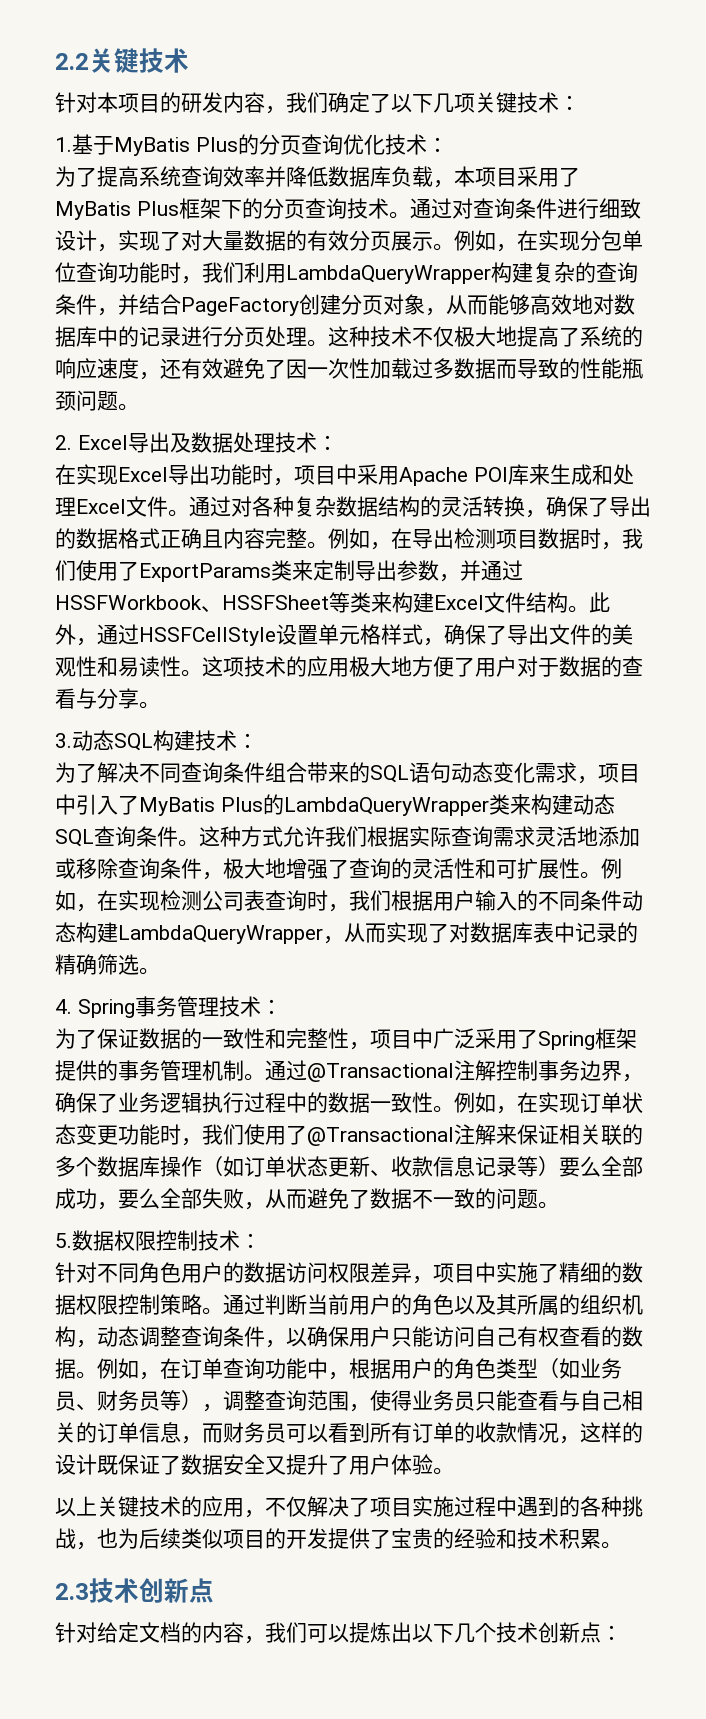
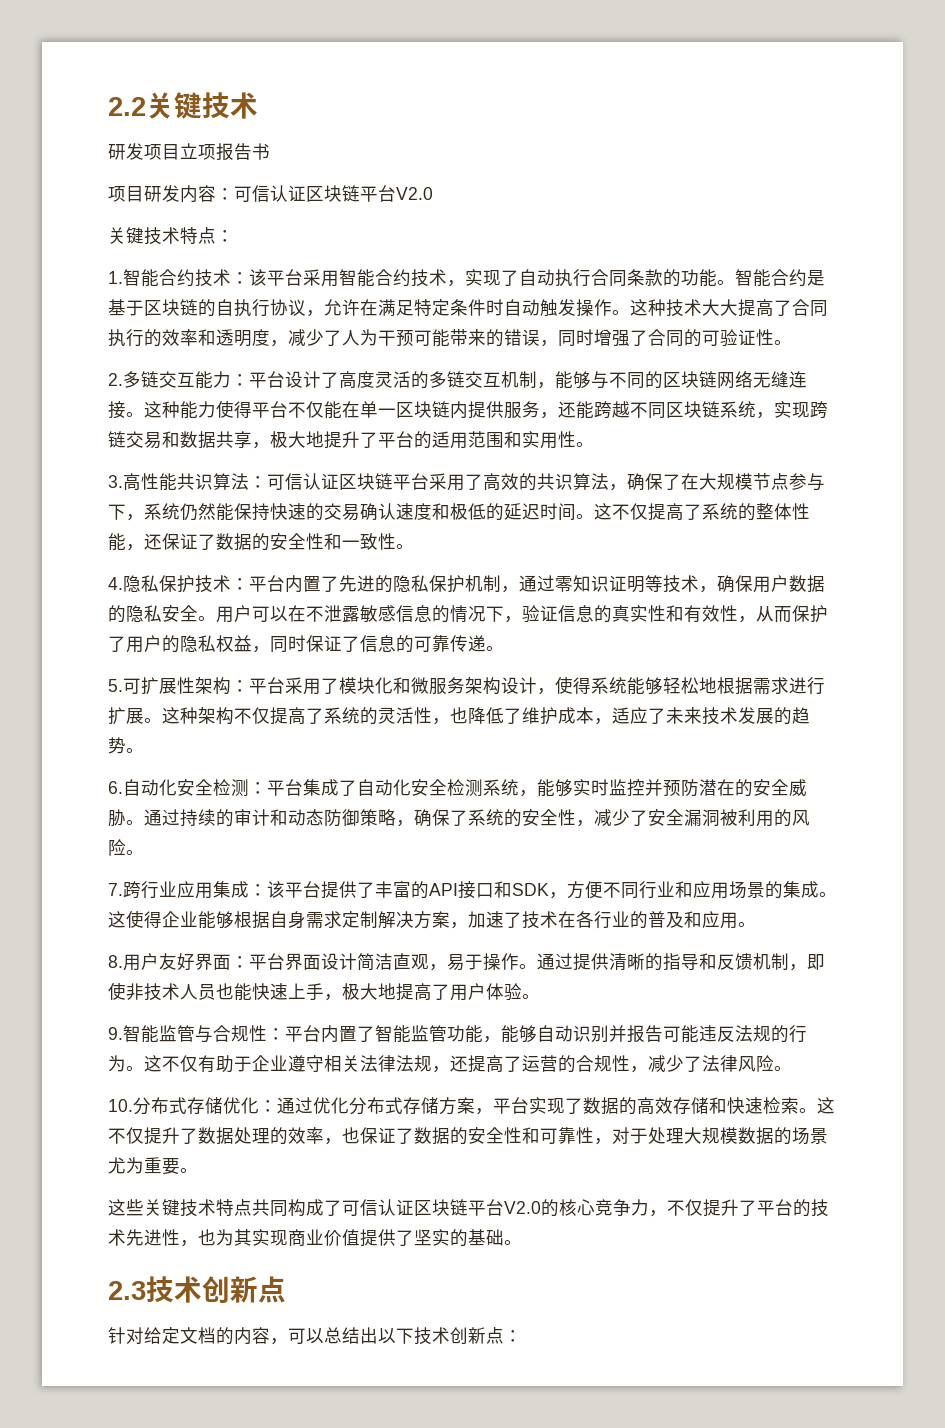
- 针对本项目的研发内容，我们确定了以下几项关键技术：
+ 研发项目立项报告书
+ 项目研发内容：可信认证区块链平台V2.0
+ 关键技术特点：
- 1.基于MyBatis Plus的分页查询优化技术：
- 为了提高系统查询效率并降低数据库负载，本项目采用了MyBatis Plus框架下的分页查询技术。通过对查询条件进行细致设计，实现了对大量数据的有效分页展示。例如，在实现分包单位查询功能时，我们利用LambdaQueryWrapper构建复杂的查询条件，并结合PageFactory创建分页对象，从而能够高效地对数据库中的记录进行分页处理。这种技术不仅极大地提高了系统的响应速度，还有效避免了因一次性加载过多数据而导致的性能瓶颈问题。
- 2. Excel导出及数据处理技术：
- 在实现Excel导出功能时，项目中采用Apache POI库来生成和处理Excel文件。通过对各种复杂数据结构的灵活转换，确保了导出的数据格式正确且内容完整。例如，在导出检测项目数据时，我们使用了ExportParams类来定制导出参数，并通过HSSFWorkbook、HSSFSheet等类来构建Excel文件结构。此外，通过HSSFCellStyle设置单元格样式，确保了导出文件的美观性和易读性。这项技术的应用极大地方便了用户对于数据的查看与分享。
- 3.动态SQL构建技术：
- 为了解决不同查询条件组合带来的SQL语句动态变化需求，项目中引入了MyBatis Plus的LambdaQueryWrapper类来构建动态SQL查询条件。这种方式允许我们根据实际查询需求灵活地添加或移除查询条件，极大地增强了查询的灵活性和可扩展性。例如，在实现检测公司表查询时，我们根据用户输入的不同条件动态构建LambdaQueryWrapper，从而实现了对数据库表中记录的精确筛选。
- 4. Spring事务管理技术：
- 为了保证数据的一致性和完整性，项目中广泛采用了Spring框架提供的事务管理机制。通过@Transactional注解控制事务边界，确保了业务逻辑执行过程中的数据一致性。例如，在实现订单状态变更功能时，我们使用了@Transactional注解来保证相关联的多个数据库操作（如订单状态更新、收款信息记录等）要么全部成功，要么全部失败，从而避免了数据不一致的问题。
- 5.数据权限控制技术：
- 针对不同角色用户的数据访问权限差异，项目中实施了精细的数据权限控制策略。通过判断当前用户的角色以及其所属的组织机构，动态调整查询条件，以确保用户只能访问自己有权查看的数据。例如，在订单查询功能中，根据用户的角色类型（如业务员、财务员等），调整查询范围，使得业务员只能查看与自己相关的订单信息，而财务员可以看到所有订单的收款情况，这样的设计既保证了数据安全又提升了用户体验。
- 以上关键技术的应用，不仅解决了项目实施过程中遇到的各种挑战，也为后续类似项目的开发提供了宝贵的经验和技术积累。
+ 1.智能合约技术：该平台采用智能合约技术，实现了自动执行合同条款的功能。智能合约是基于区块链的自执行协议，允许在满足特定条件时自动触发操作。这种技术大大提高了合同执行的效率和透明度，减少了人为干预可能带来的错误，同时增强了合同的可验证性。
+ 2.多链交互能力：平台设计了高度灵活的多链交互机制，能够与不同的区块链网络无缝连接。这种能力使得平台不仅能在单一区块链内提供服务，还能跨越不同区块链系统，实现跨链交易和数据共享，极大地提升了平台的适用范围和实用性。
+ 3.高性能共识算法：可信认证区块链平台采用了高效的共识算法，确保了在大规模节点参与下，系统仍然能保持快速的交易确认速度和极低的延迟时间。这不仅提高了系统的整体性能，还保证了数据的安全性和一致性。
+ 4.隐私保护技术：平台内置了先进的隐私保护机制，通过零知识证明等技术，确保用户数据的隐私安全。用户可以在不泄露敏感信息的情况下，验证信息的真实性和有效性，从而保护了用户的隐私权益，同时保证了信息的可靠传递。
+ 5.可扩展性架构：平台采用了模块化和微服务架构设计，使得系统能够轻松地根据需求进行扩展。这种架构不仅提高了系统的灵活性，也降低了维护成本，适应了未来技术发展的趋势。
+ 6.自动化安全检测：平台集成了自动化安全检测系统，能够实时监控并预防潜在的安全威胁。通过持续的审计和动态防御策略，确保了系统的安全性，减少了安全漏洞被利用的风险。
+ 7.跨行业应用集成：该平台提供了丰富的API接口和SDK，方便不同行业和应用场景的集成。这使得企业能够根据自身需求定制解决方案，加速了技术在各行业的普及和应用。
+ 8.用户友好界面：平台界面设计简洁直观，易于操作。通过提供清晰的指导和反馈机制，即使非技术人员也能快速上手，极大地提高了用户体验。
+ 9.智能监管与合规性：平台内置了智能监管功能，能够自动识别并报告可能违反法规的行为。这不仅有助于企业遵守相关法律法规，还提高了运营的合规性，减少了法律风险。
+ 10.分布式存储优化：通过优化分布式存储方案，平台实现了数据的高效存储和快速检索。这不仅提升了数据处理的效率，也保证了数据的安全性和可靠性，对于处理大规模数据的场景尤为重要。
+ 这些关键技术特点共同构成了可信认证区块链平台V2.0的核心竞争力，不仅提升了平台的技术先进性，也为其实现商业价值提供了坚实的基础。
- 针对给定文档的内容，我们可以提炼出以下几个技术创新点：
+ 针对给定文档的内容，可以总结出以下技术创新点：

